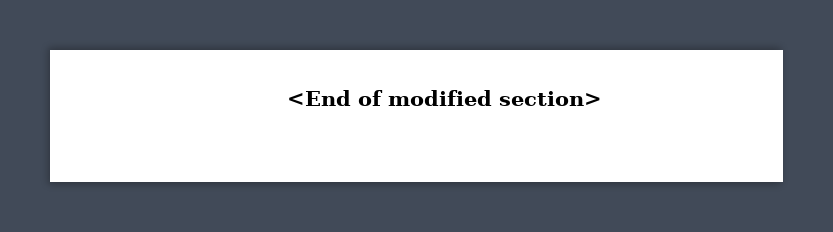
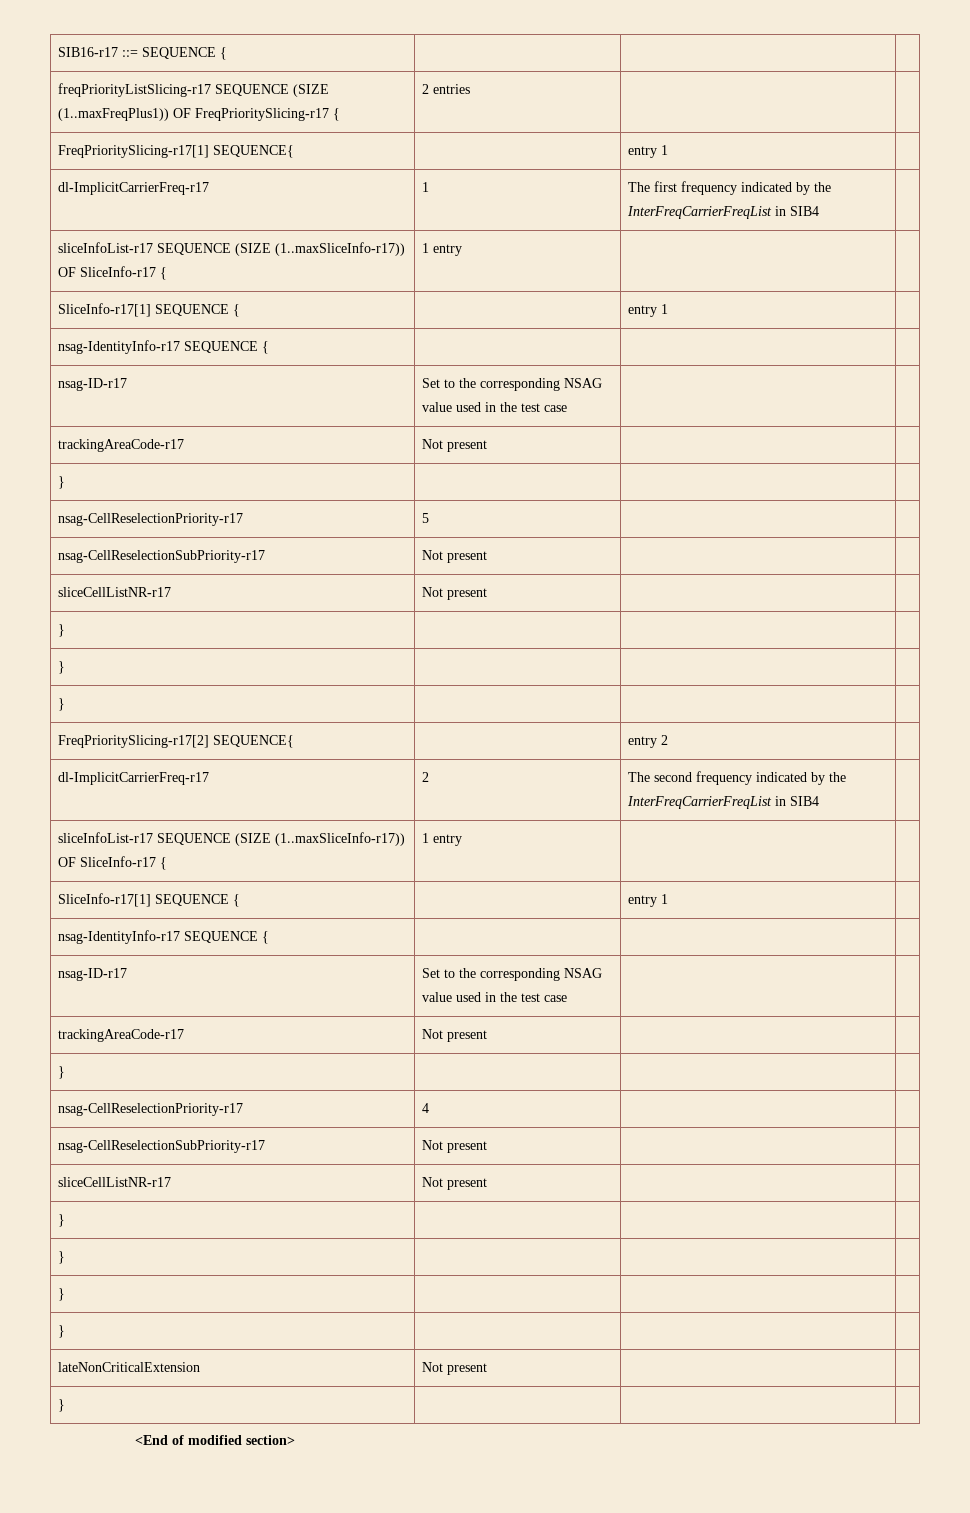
+ SIB16-r17 ::= SEQUENCE { | | |
+ freqPriorityListSlicing-r17 SEQUENCE (SIZE (1..maxFreqPlus1)) OF FreqPrioritySlicing-r17 { | 2 entries | |
+ FreqPrioritySlicing-r17[1] SEQUENCE{ | | entry 1 |
+ dl-ImplicitCarrierFreq-r17 | 1 | The first frequency indicated by the InterFreqCarrierFreqList in SIB4 |
+ sliceInfoList-r17 SEQUENCE (SIZE (1..maxSliceInfo-r17)) OF SliceInfo-r17 { | 1 entry | |
+ SliceInfo-r17[1] SEQUENCE { | | entry 1 |
+ nsag-IdentityInfo-r17 SEQUENCE { | | |
+ nsag-ID-r17 | Set to the corresponding NSAG value used in the test case | |
+ trackingAreaCode-r17 | Not present | |
+ } | | |
+ nsag-CellReselectionPriority-r17 | 5 | |
+ nsag-CellReselectionSubPriority-r17 | Not present | |
+ sliceCellListNR-r17 | Not present | |
+ } | | |
+ } | | |
+ } | | |
+ FreqPrioritySlicing-r17[2] SEQUENCE{ | | entry 2 |
+ dl-ImplicitCarrierFreq-r17 | 2 | The second frequency indicated by the InterFreqCarrierFreqList in SIB4 |
+ sliceInfoList-r17 SEQUENCE (SIZE (1..maxSliceInfo-r17)) OF SliceInfo-r17 { | 1 entry | |
+ SliceInfo-r17[1] SEQUENCE { | | entry 1 |
+ nsag-IdentityInfo-r17 SEQUENCE { | | |
+ nsag-ID-r17 | Set to the corresponding NSAG value used in the test case | |
+ trackingAreaCode-r17 | Not present | |
+ } | | |
+ nsag-CellReselectionPriority-r17 | 4 | |
+ nsag-CellReselectionSubPriority-r17 | Not present | |
+ sliceCellListNR-r17 | Not present | |
+ } | | |
+ } | | |
+ } | | |
+ } | | |
+ lateNonCriticalExtension | Not present | |
+ } | | |

